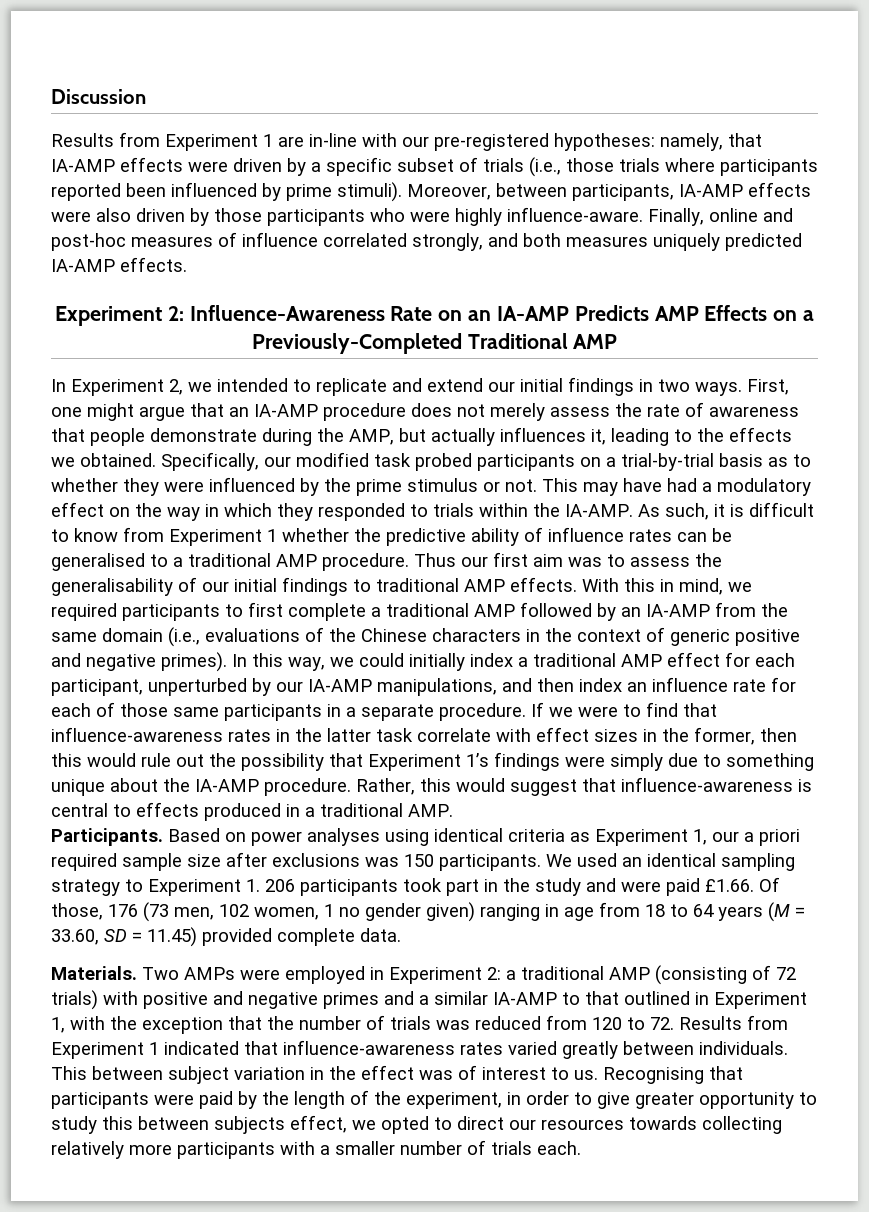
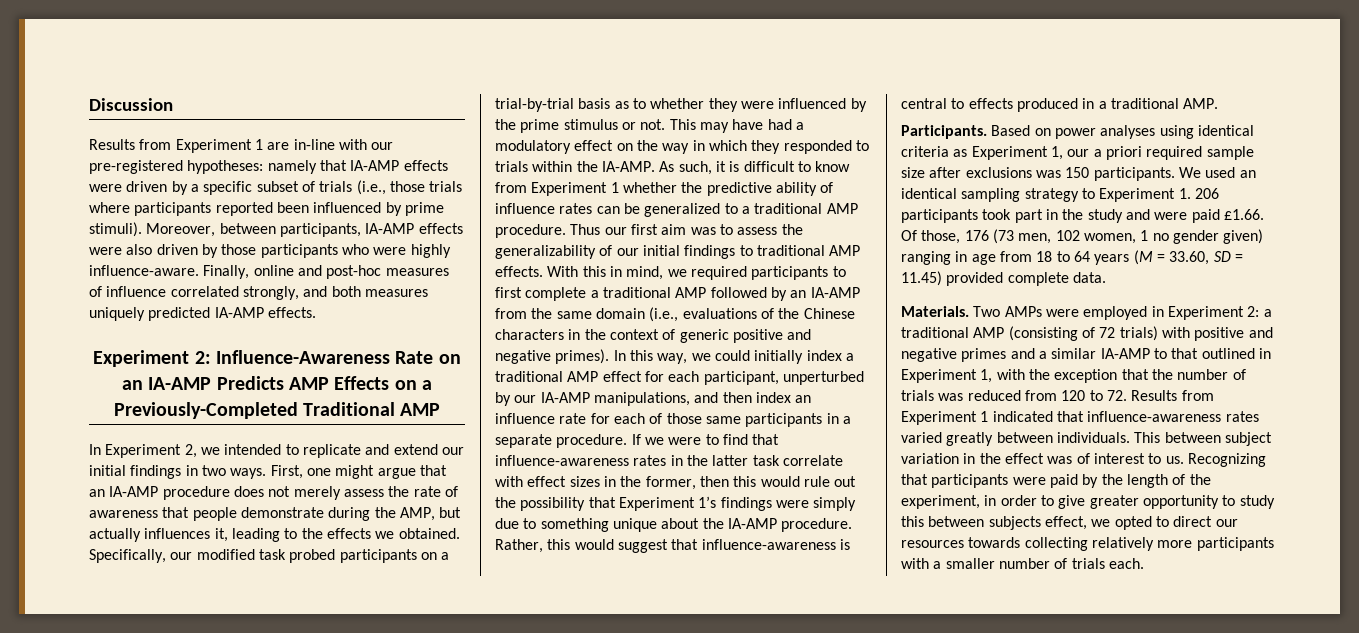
- Results from Experiment 1 are in-line with our pre-registered hypotheses: namely, that IA-AMP effects were driven by a specific subset of trials (i.e., those trials where participants reported been influenced by prime stimuli).
+ Results from Experiment 1 are in-line with our pre-registered hypotheses: namely that IA-AMP effects were driven by a specific subset of trials (i.e., those trials where participants reported been influenced by prime stimuli).
- As such, it is difficult to know from Experiment 1 whether the predictive ability of influence rates can be generalised to a traditional AMP procedure.
+ As such, it is difficult to know from Experiment 1 whether the predictive ability of influence rates can be generalized to a traditional AMP procedure.
- Thus our first aim was to assess the generalisability of our initial findings to traditional AMP effects.
+ Thus our first aim was to assess the generalizability of our initial findings to traditional AMP effects.
- Recognising that participants were paid by the length of the experiment, in order to give greater opportunity to study this between subjects effect, we opted to direct our resources towards collecting relatively more participants with a smaller number of trials each.
+ Recognizing that participants were paid by the length of the experiment, in order to give greater opportunity to study this between subjects effect, we opted to direct our resources towards collecting relatively more participants with a smaller number of trials each.

